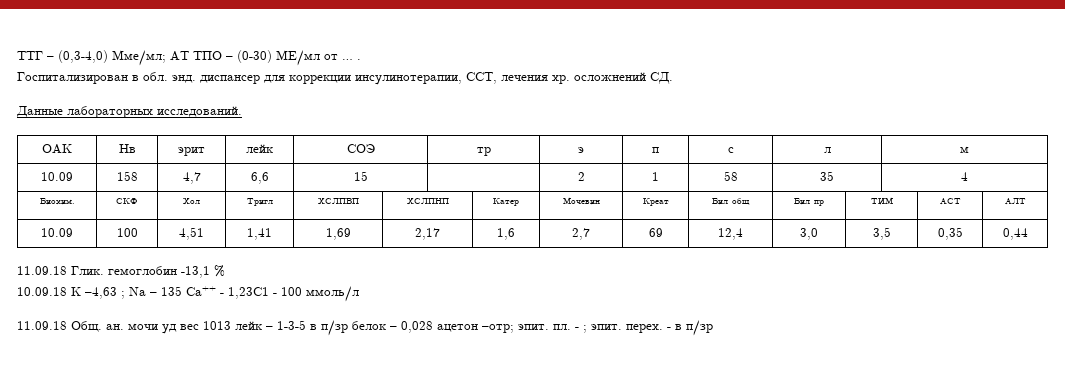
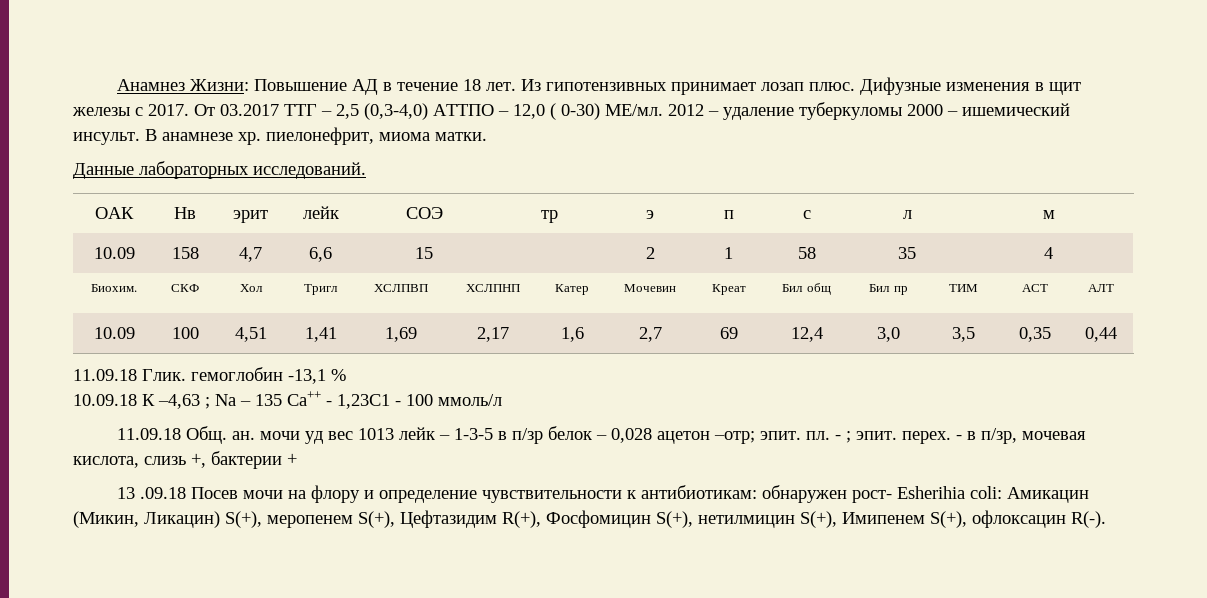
- ТТГ – (0,3-4,0) Мме/мл; АТ ТПО – (0-30) МЕ/мл от … .
- Госпитализирован в обл. энд. диспансер для коррекции инсулинотерапии, ССТ, лечения хр. осложнений СД.
+ Анамнез Жизни: Повышение АД в течение 18 лет. Из гипотензивных принимает лозап плюс. Дифузные изменения в щит железы с 2017. От 03.2017 ТТГ – 2,5 (0,3-4,0) АТТПО – 12,0 ( 0-30) МЕ/мл. 2012 – удаление туберкуломы 2000 – ишемический инсульт. В анамнезе хр. пиелонефрит, миома матки.
- - в п/зр
+ - в п/зр, мочевая кислота, слизь +, бактерии +
+ 13 .09.18 Посев мочи на флору и определение чувствительности к антибиотикам: обнаружен рост- Esherihia coli: Амикацин (Микин, Ликацин) S(+), меропенем S(+), Цефтазидим R(+), Фосфомицин S(+), нетилмицин S(+), Имипенем S(+), офлоксацин R(-).

